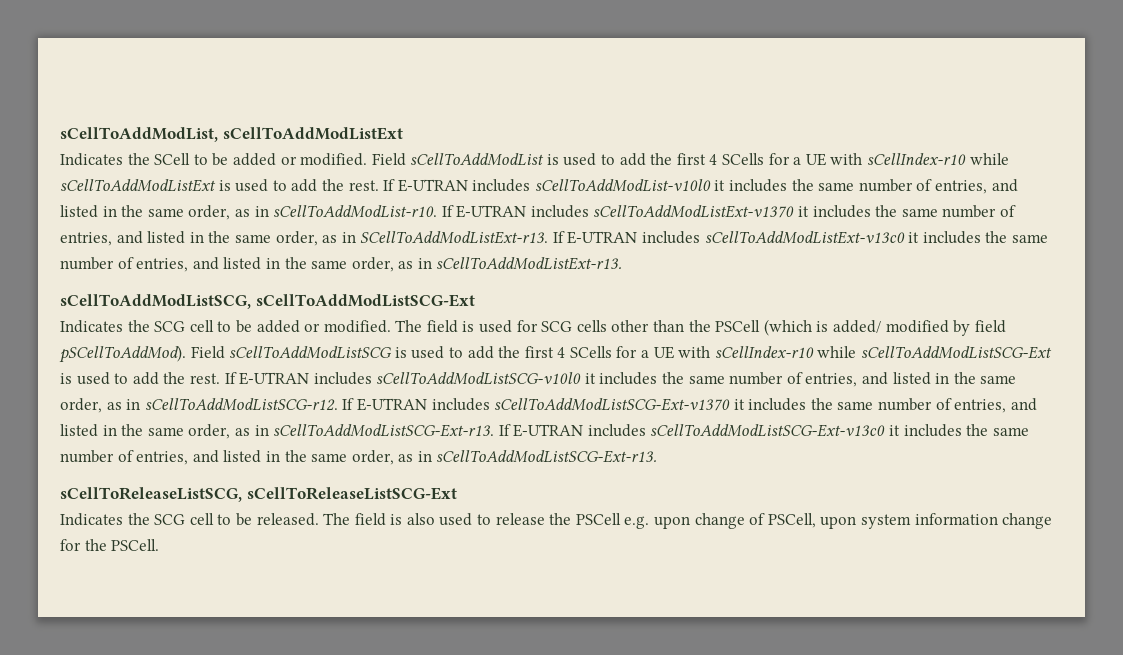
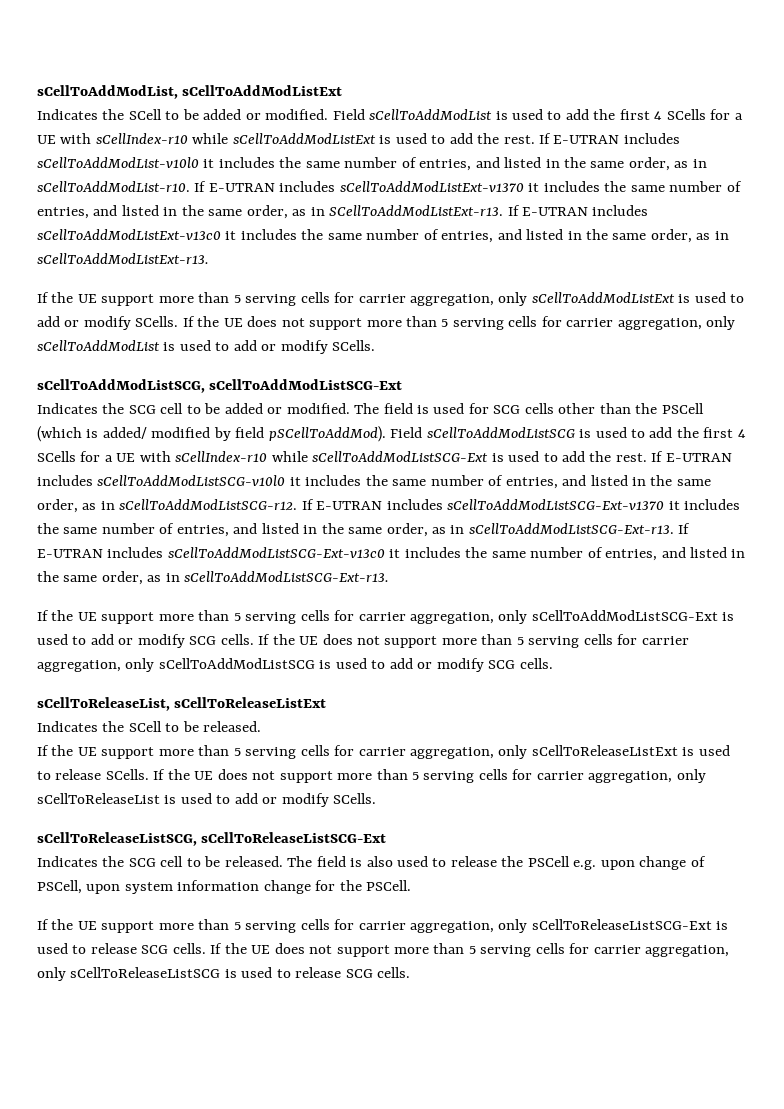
+ If the UE support more than 5 serving cells for carrier aggregation, only sCellToAddModListExt is used to add or modify SCells. If the UE does not support more than 5 serving cells for carrier aggregation, only sCellToAddModList is used to add or modify SCells.
+ If the UE support more than 5 serving cells for carrier aggregation, only sCellToAddModListSCG-Ext is used to add or modify SCG cells. If the UE does not support more than 5 serving cells for carrier aggregation, only sCellToAddModListSCG is used to add or modify SCG cells.
+ sCellToReleaseList, sCellToReleaseListExt
+ Indicates the SCell to be released.
+ If the UE support more than 5 serving cells for carrier aggregation, only sCellToReleaseListExt is used to release SCells. If the UE does not support more than 5 serving cells for carrier aggregation, only sCellToReleaseList is used to add or modify SCells.
+ If the UE support more than 5 serving cells for carrier aggregation, only sCellToReleaseListSCG-Ext is used to release SCG cells. If the UE does not support more than 5 serving cells for carrier aggregation, only sCellToReleaseListSCG is used to release SCG cells.

